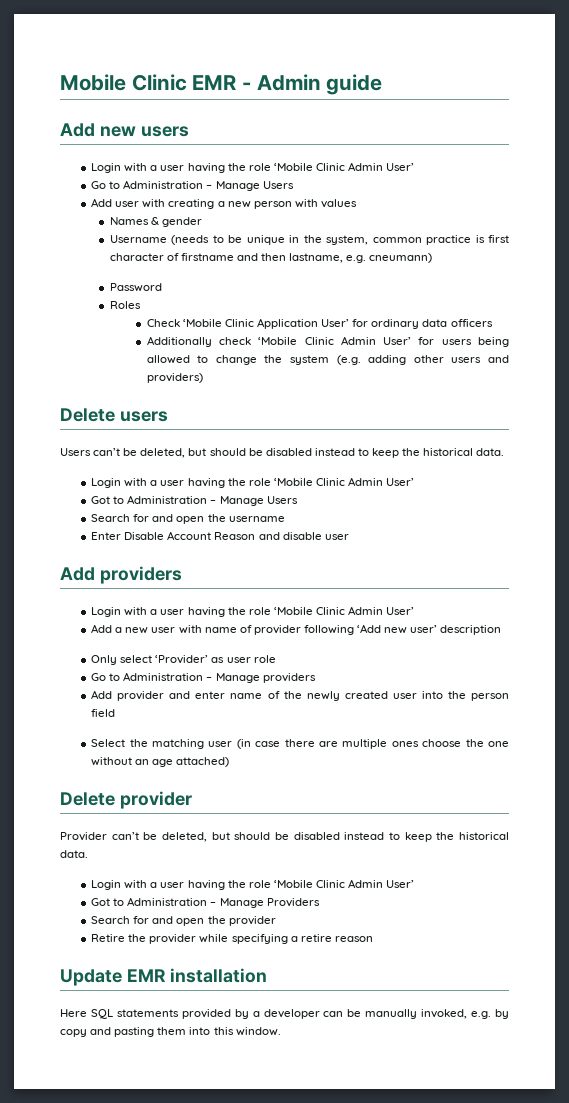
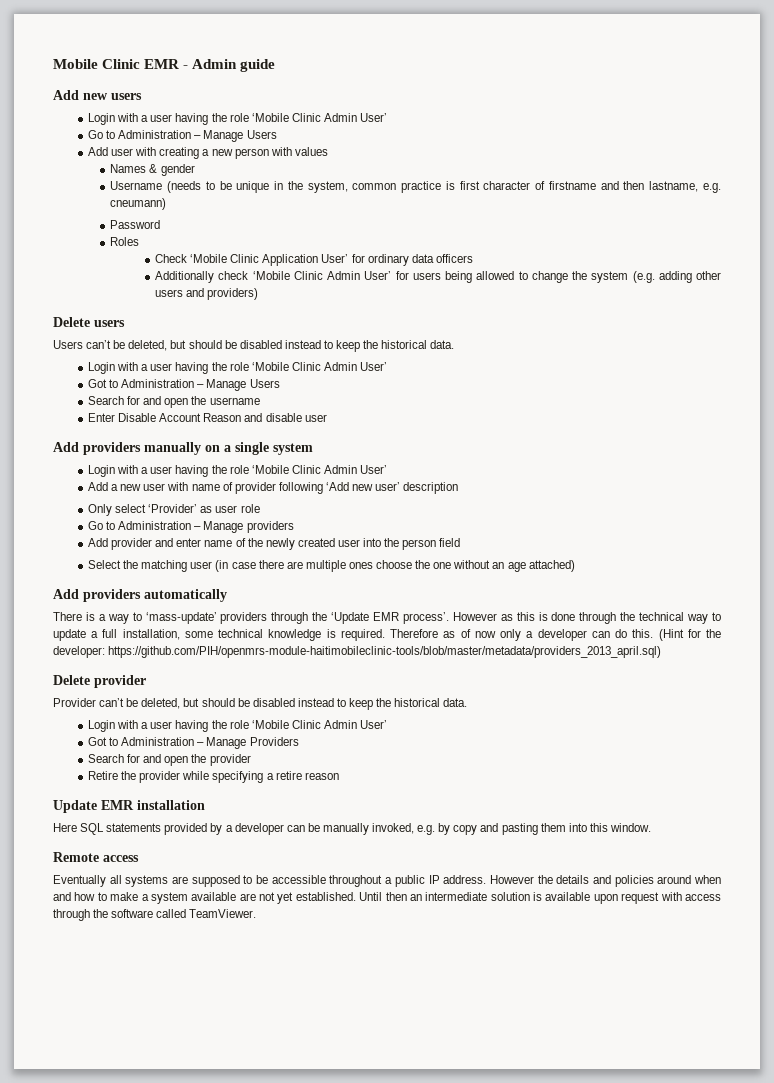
- Add providers
+ Add providers manually on a single system
+ Add providers automatically
+ There is a way to ‘mass-update’ providers through the ‘Update EMR process’. However as this is done through the technical way to update a full installation, some technical knowledge is required. Therefore as of now only a developer can do this. (Hint for the developer: https://github.com/PIH/openmrs-module-haitimobileclinic-tools/blob/master/metadata/providers_2013_april.sql)
+ Remote access
+ Eventually all systems are supposed to be accessible throughout a public IP address. However the details and policies around when and how to make a system available are not yet established. Until then an intermediate solution is available upon request with access through the software called TeamViewer.

